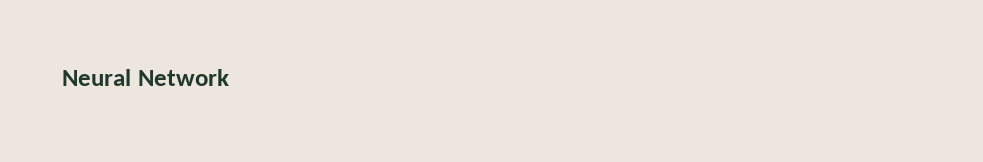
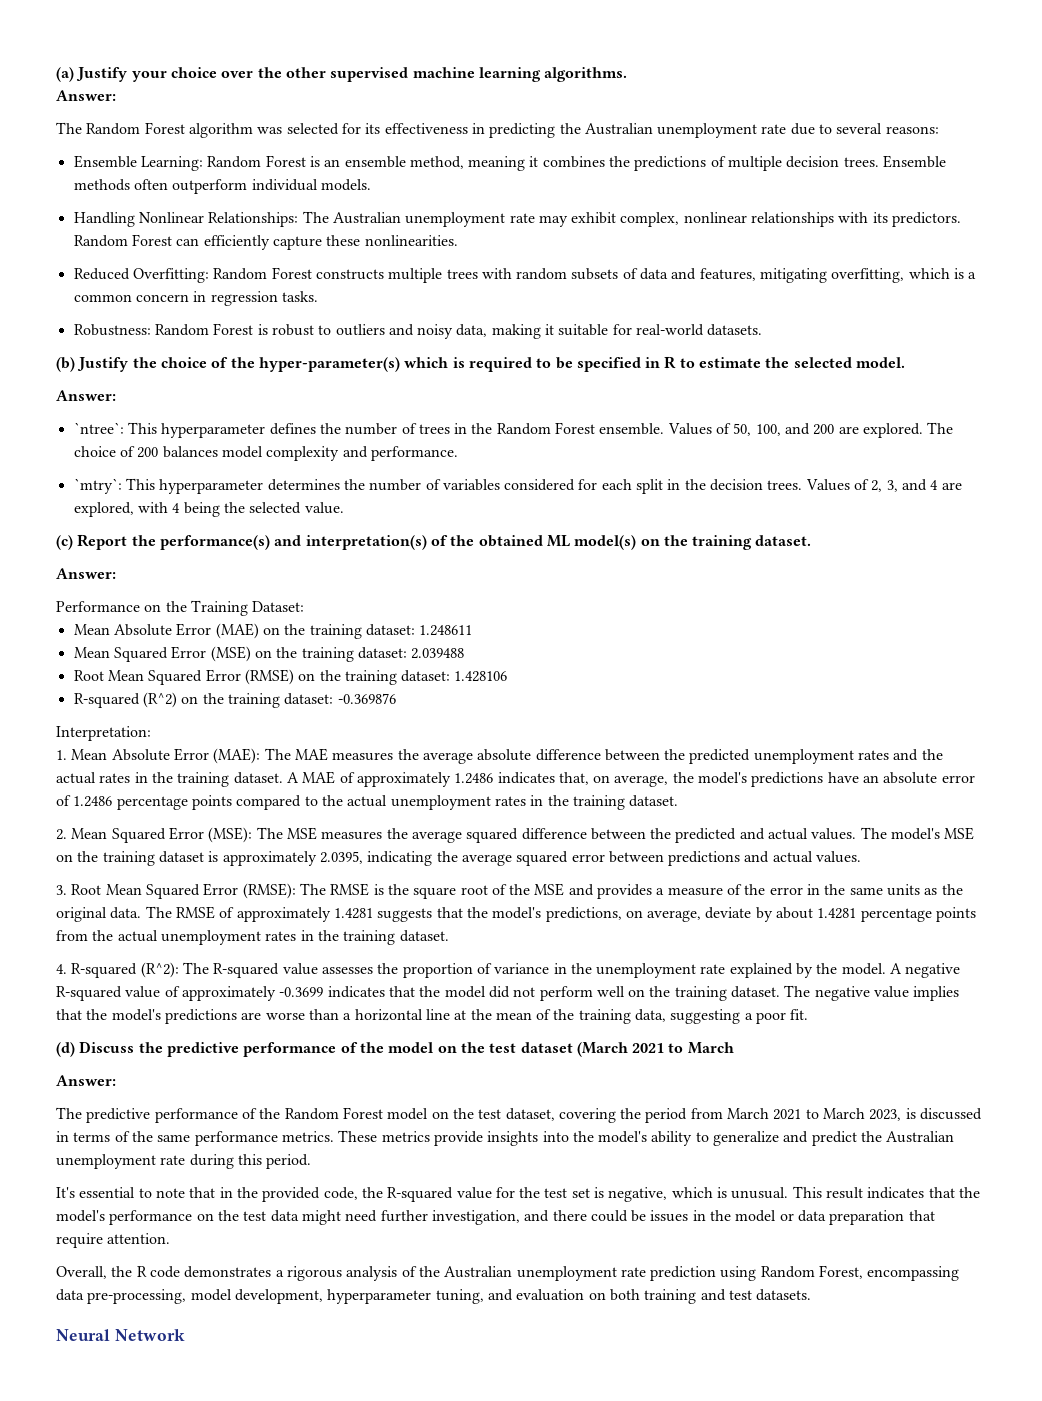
+ (a) Justify your choice over the other supervised machine learning algorithms.
+ Answer:
+ The Random Forest algorithm was selected for its effectiveness in predicting the Australian unemployment rate due to several reasons:
+ Ensemble Learning: Random Forest is an ensemble method, meaning it combines the predictions of multiple decision trees. Ensemble methods often outperform individual models.
+ Handling Nonlinear Relationships: The Australian unemployment rate may exhibit complex, nonlinear relationships with its predictors. Random Forest can efficiently capture these nonlinearities.
+ Reduced Overfitting: Random Forest constructs multiple trees with random subsets of data and features, mitigating overfitting, which is a common concern in regression tasks.
+ Robustness: Random Forest is robust to outliers and noisy data, making it suitable for real-world datasets.
+ (b) Justify the choice of the hyper-parameter(s) which is required to be specified in R to estimate the selected model.
+ Answer:
+ `ntree`: This hyperparameter defines the number of trees in the Random Forest ensemble. Values of 50, 100, and 200 are explored. The choice of 200 balances model complexity and performance.
+ `mtry`: This hyperparameter determines the number of variables considered for each split in the decision trees. Values of 2, 3, and 4 are explored, with 4 being the selected value.
+ (c) Report the performance(s) and interpretation(s) of the obtained ML model(s) on the training dataset.
+ Answer:
+ Performance on the Training Dataset:
+ Mean Absolute Error (MAE) on the training dataset: 1.248611
+ Mean Squared Error (MSE) on the training dataset: 2.039488
+ Root Mean Squared Error (RMSE) on the training dataset: 1.428106
+ R-squared (R^2) on the training dataset: -0.369876
+ Interpretation:
+ 1. Mean Absolute Error (MAE): The MAE measures the average absolute difference between the predicted unemployment rates and the actual rates in the training dataset. A MAE of approximately 1.2486 indicates that, on average, the model's predictions have an absolute error of 1.2486 percentage points compared to the actual unemployment rates in the training dataset.
+ 2. Mean Squared Error (MSE): The MSE measures the average squared difference between the predicted and actual values. The model's MSE on the training dataset is approximately 2.0395, indicating the average squared error between predictions and actual values.
+ 3. Root Mean Squared Error (RMSE): The RMSE is the square root of the MSE and provides a measure of the error in the same units as the original data. The RMSE of approximately 1.4281 suggests that the model's predictions, on average, deviate by about 1.4281 percentage points from the actual unemployment rates in the training dataset.
+ 4. R-squared (R^2): The R-squared value assesses the proportion of variance in the unemployment rate explained by the model. A negative R-squared value of approximately -0.3699 indicates that the model did not perform well on the training dataset. The negative value implies that the model's predictions are worse than a horizontal line at the mean of the training data, suggesting a poor fit.
+ (d) Discuss the predictive performance of the model on the test dataset (March 2021 to March
+ Answer:
+ The predictive performance of the Random Forest model on the test dataset, covering the period from March 2021 to March 2023, is discussed in terms of the same performance metrics. These metrics provide insights into the model's ability to generalize and predict the Australian unemployment rate during this period.
+ It's essential to note that in the provided code, the R-squared value for the test set is negative, which is unusual. This result indicates that the model's performance on the test data might need further investigation, and there could be issues in the model or data preparation that require attention.
+ Overall, the R code demonstrates a rigorous analysis of the Australian unemployment rate prediction using Random Forest, encompassing data pre-processing, model development, hyperparameter tuning, and evaluation on both training and test datasets.

